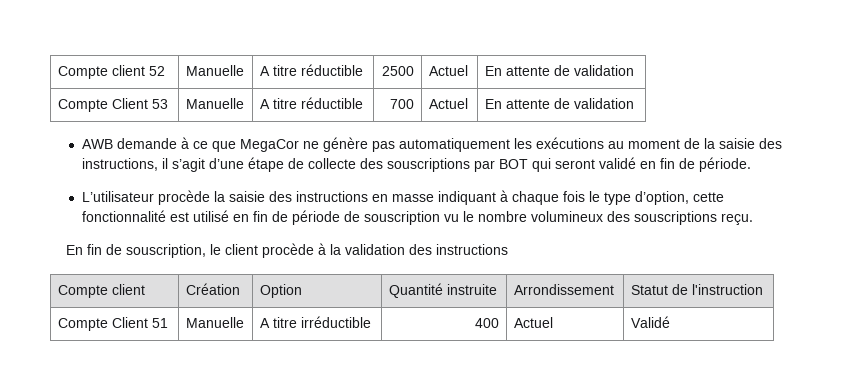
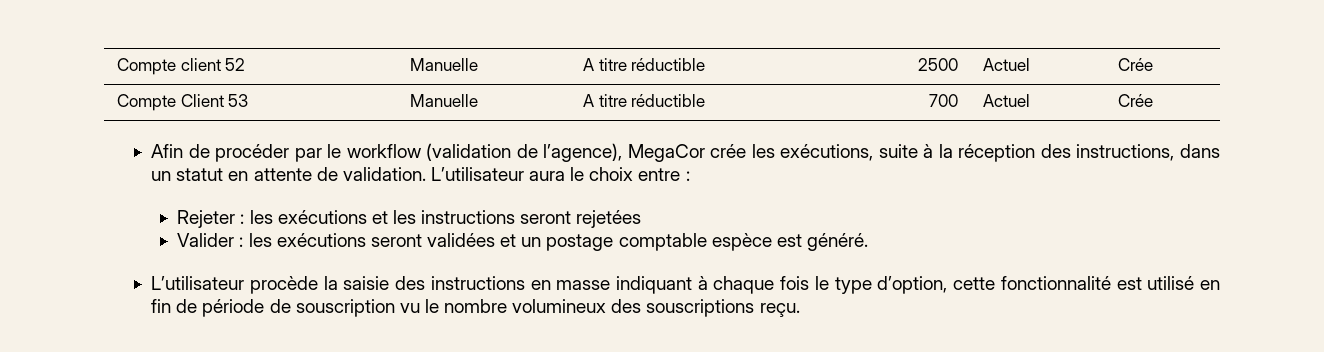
- Compte client 52 | Manuelle | A titre réductible | 2500 | Actuel | En attente de validation
+ Compte client 52 | Manuelle | A titre réductible | 2500 | Actuel | Crée
- Compte Client 53 | Manuelle | A titre réductible | 700 | Actuel | En attente de validation
- AWB demande à ce que MegaCor ne génère pas automatiquement les exécutions au moment de la saisie des instructions, il s’agit d’une étape de collecte des souscriptions par BOT qui seront validé en fin de période.
+ Compte Client 53 | Manuelle | A titre réductible | 700 | Actuel | Crée
+ Afin de procéder par le workflow (validation de l’agence), MegaCor crée les exécutions, suite à la réception des instructions, dans un statut en attente de validation. L’utilisateur aura le choix entre :
+ Rejeter : les exécutions et les instructions seront rejetées
+ Valider : les exécutions seront validées et un postage comptable espèce est généré.
- En fin de souscription, le client procède à la validation des instructions
- Compte client | Création | Option | Quantité instruite | Arrondissement | Statut de l'instruction
- Compte Client 51 | Manuelle | A titre irréductible | 400 | Actuel | Validé

